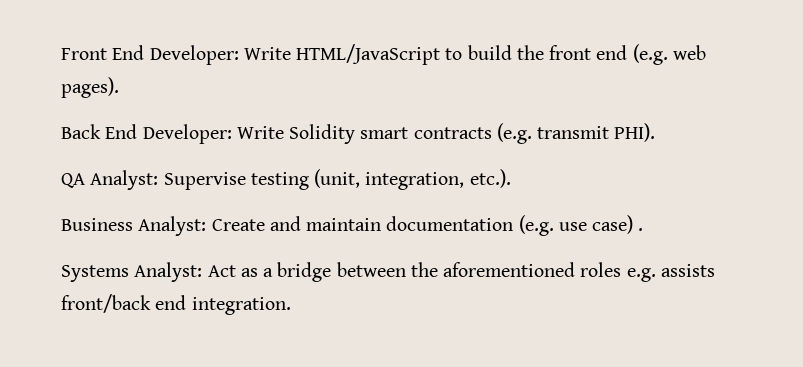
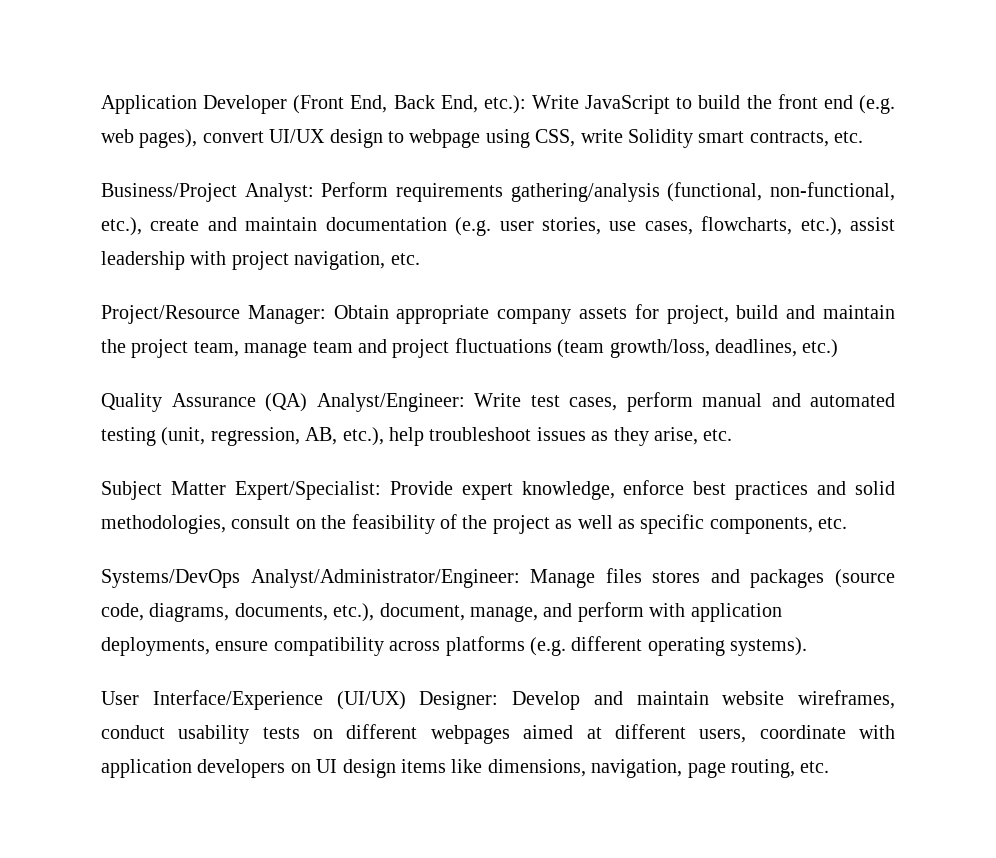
- Front End Developer: Write HTML/JavaScript to build the front end (e.g. web pages).
- Back End Developer: Write Solidity smart contracts (e.g. transmit PHI).
- QA Analyst: Supervise testing (unit, integration, etc.).
- Business Analyst: Create and maintain documentation (e.g. use case) .
- Systems Analyst: Act as a bridge between the aforementioned roles e.g. assists front/back end integration.
+ Application Developer (Front End, Back End, etc.): Write JavaScript to build the front end (e.g. web pages), convert UI/UX design to webpage using CSS, write Solidity smart contracts, etc.
+ Business/Project Analyst: Perform requirements gathering/analysis (functional, non-functional, etc.), create and maintain documentation (e.g. user stories, use cases, flowcharts, etc.), assist leadership with project navigation, etc.
+ Project/Resource Manager: Obtain appropriate company assets for project, build and maintain the project team, manage team and project fluctuations (team growth/loss, deadlines, etc.)
+ Quality Assurance (QA) Analyst/Engineer: Write test cases, perform manual and automated testing (unit, regression, AB, etc.), help troubleshoot issues as they arise, etc.
+ Subject Matter Expert/Specialist: Provide expert knowledge, enforce best practices and solid methodologies, consult on the feasibility of the project as well as specific components, etc.
+ Systems/DevOps Analyst/Administrator/Engineer: Manage files stores and packages (source code, diagrams, documents, etc.), document, manage, and perform with application deployments, ensure compatibility across platforms (e.g. different operating systems).
+ User Interface/Experience (UI/UX) Designer: Develop and maintain website wireframes, conduct usability tests on different webpages aimed at different users, coordinate with application developers on UI design items like dimensions, navigation, page routing, etc.

